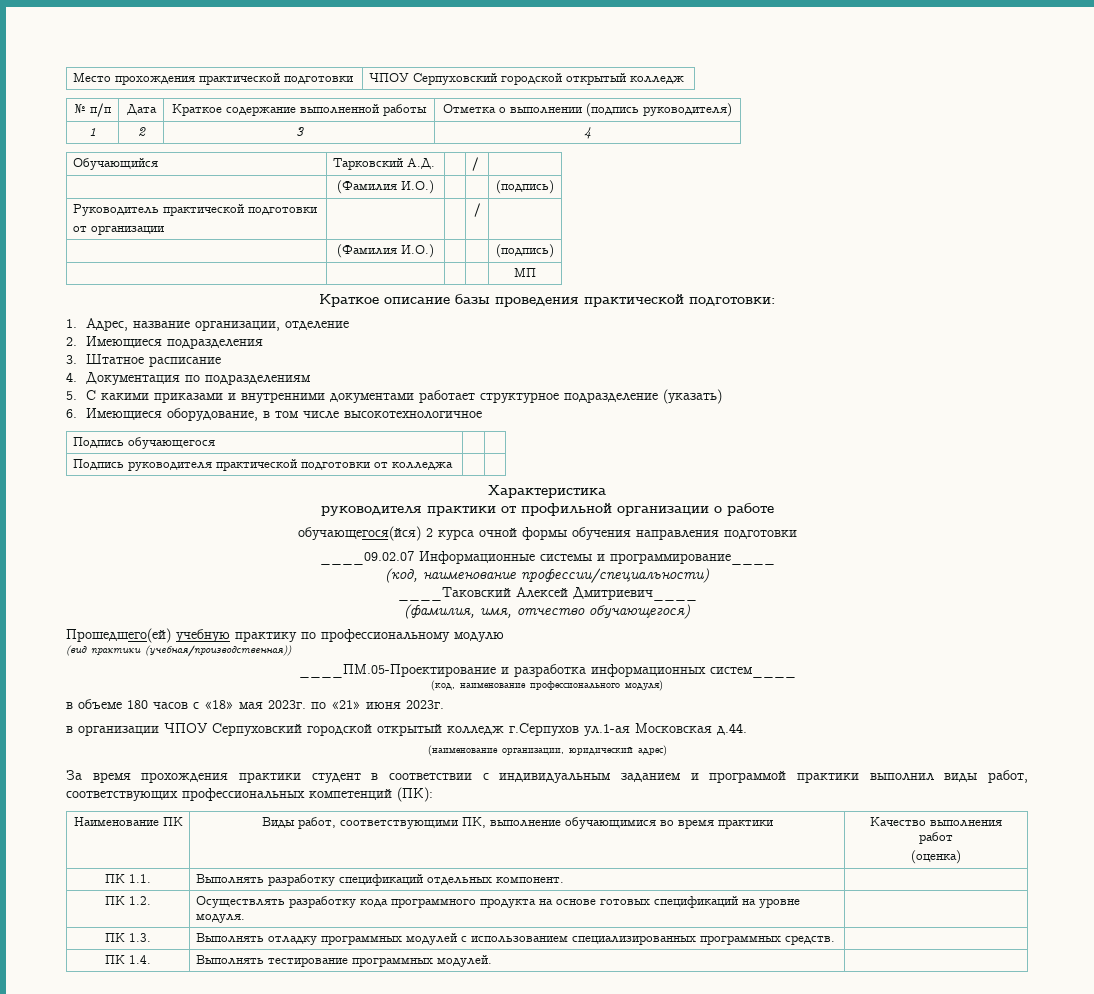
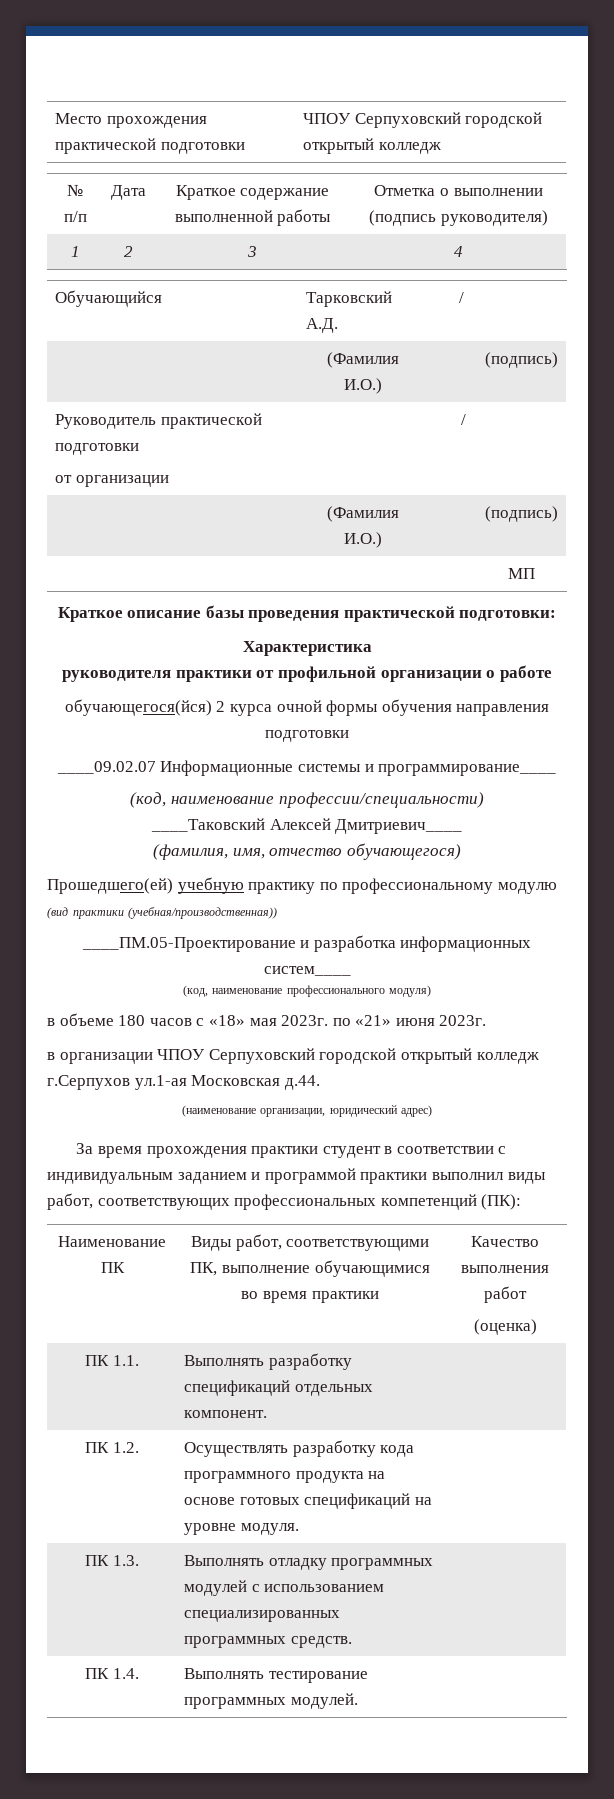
- 1. Адрес, название организации, отделение
- 2. Имеющиеся подразделения
- 3. Штатное расписание
- 4. Документация по подразделениям
- 5. С какими приказами и внутренними документами работает структурное подразделение (указать)
- 6. Имеющиеся оборудование, в том числе высокотехнологичное
- Подпись обучающегося | |
- Подпись руководителя практической подготовки от колледжа | |

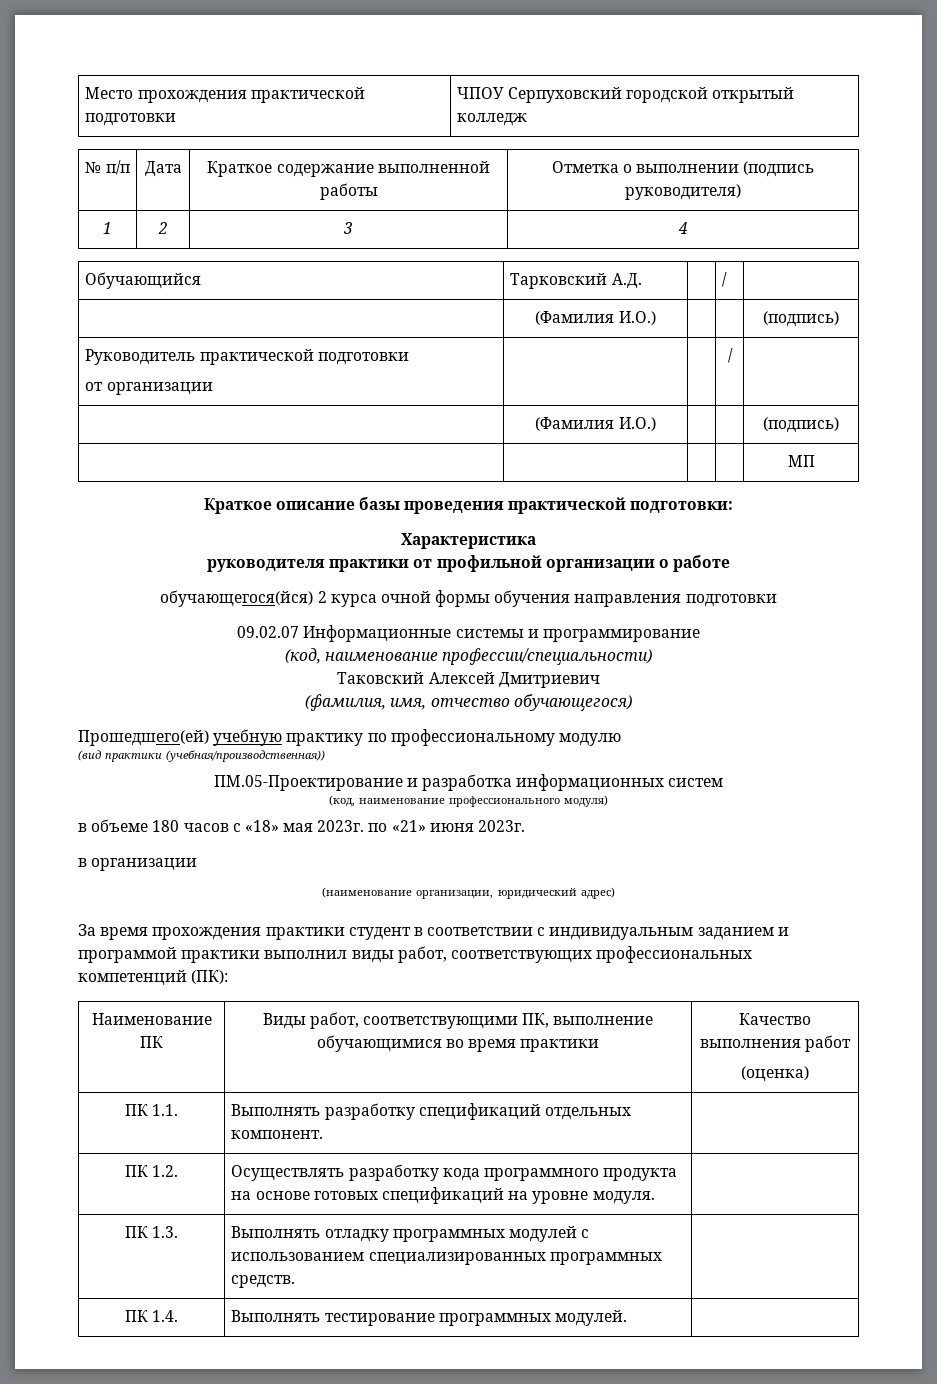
- ____09.02.07 Информационные системы и программирование____
+ 09.02.07 Информационные системы и программирование
- ____Таковский Алексей Дмитриевич____
+ Таковский Алексей Дмитриевич
- ____ПМ.05-Проектирование и разработка информационных систем____
+ ПМ.05-Проектирование и разработка информационных систем
- в организации ЧПОУ Серпуховский городской открытый колледж г.Серпухов ул.1-ая Московская д.44.
+ в организации

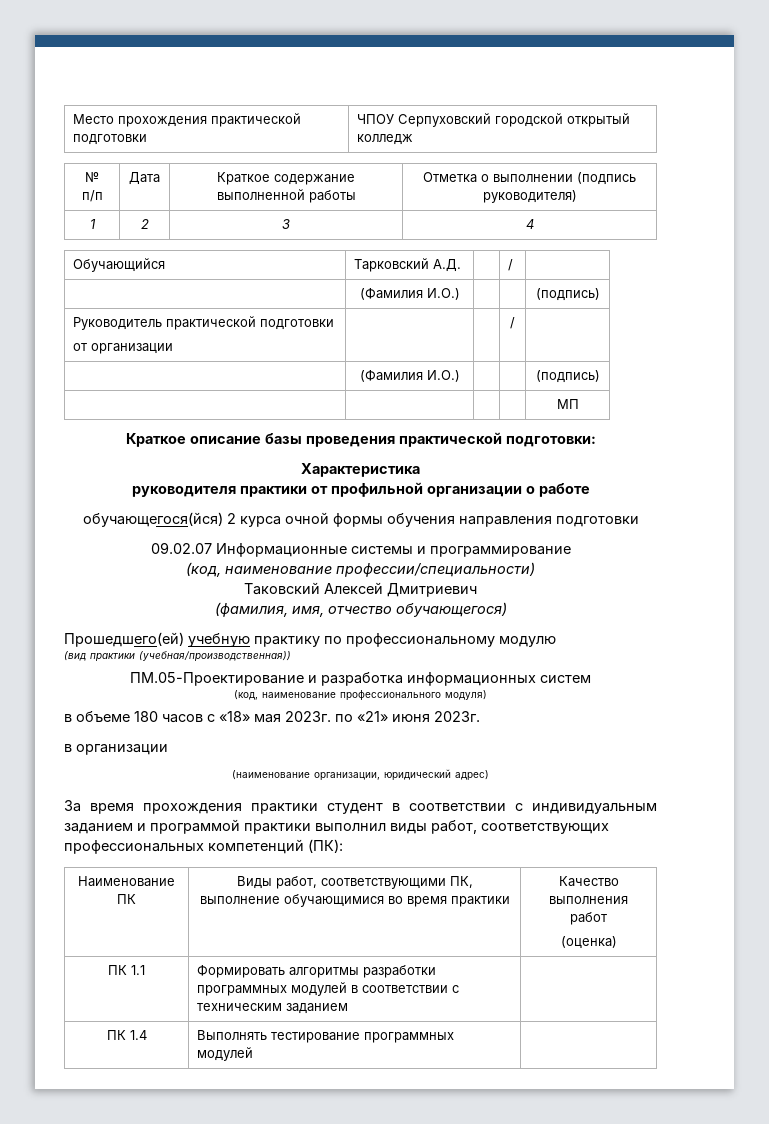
- ПК 1.1. | Выполнять разработку спецификаций отдельных компонент. |
- ПК 1.2. | Осуществлять разработку кода программного продукта на основе готовых спецификаций на уровне модуля. |
- ПК 1.3. | Выполнять отладку программных модулей с использованием специализированных программных средств. |
- ПК 1.4. | Выполнять тестирование программных модулей. |
+ ПК 1.1 | Формировать алгоритмы разработки программных модулей в соответствии с техническим заданием |
+ ПК 1.4 | Выполнять тестирование программных модулей |

